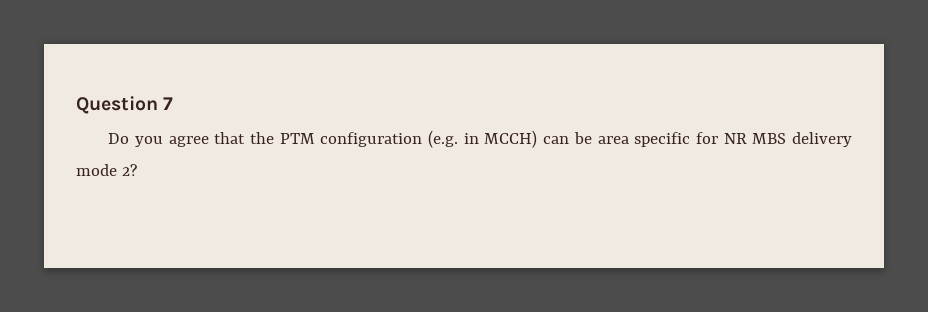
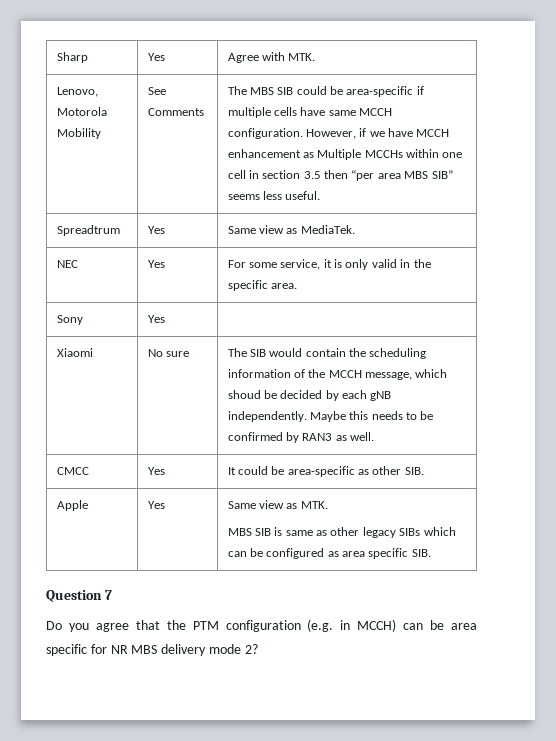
+ Sharp | Yes | Agree with MTK.
+ Lenovo, Motorola Mobility | See Comments | The MBS SIB could be area-specific if multiple cells have same MCCH configuration. However, if we have MCCH enhancement as Multiple MCCHs within one cell in section 3.5 then “per area MBS SIB” seems less useful.
+ Spreadtrum | Yes | Same view as MediaTek.
+ NEC | Yes | For some service, it is only valid in the specific area.
+ Sony | Yes |
+ Xiaomi | No sure | The SIB would contain the scheduling information of the MCCH message, which shoud be decided by each gNB independently. Maybe this needs to be confirmed by RAN3 as well.
+ CMCC | Yes | It could be area-specific as other SIB.
+ Apple | Yes | Same view as MTK.
+ MBS SIB is same as other legacy SIBs which can be configured as area specific SIB.

